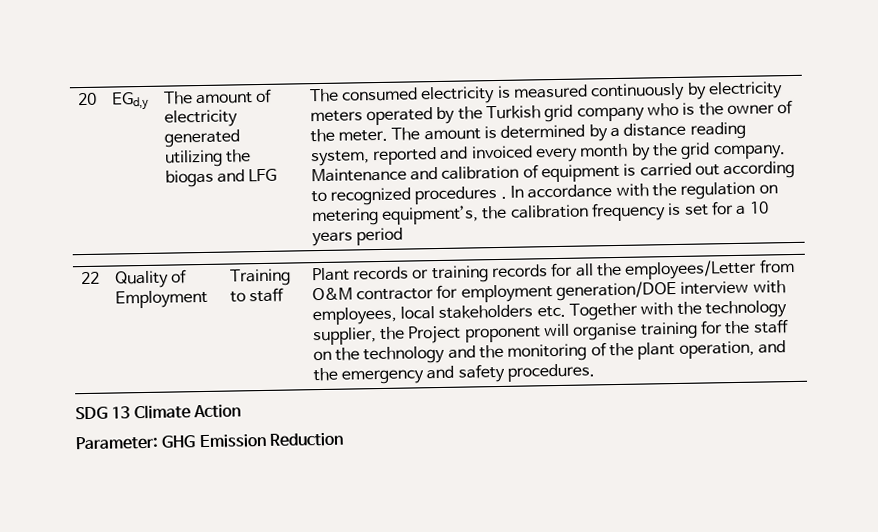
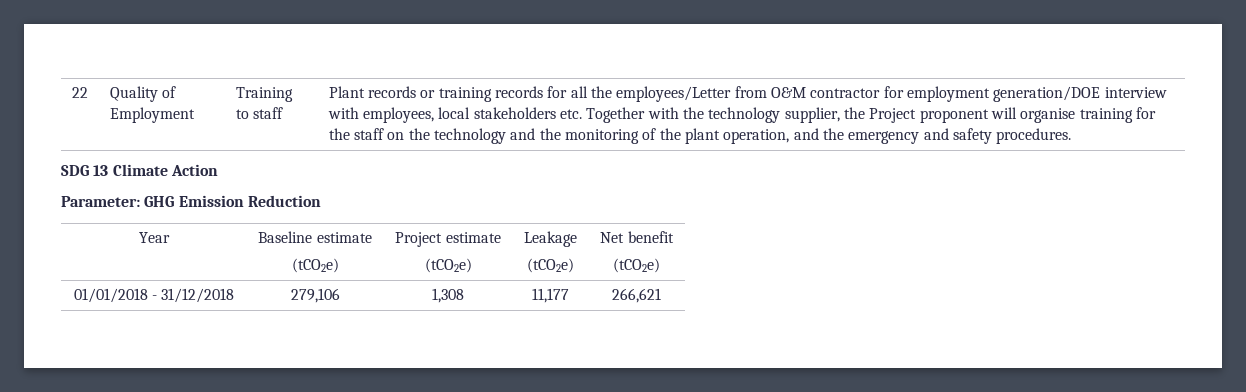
- 20 | EGd,y | The amount of electricity generated utilizing the biogas and LFG | The consumed electricity is measured continuously by electricity meters operated by the Turkish grid company who is the owner of the meter. The amount is determined by a distance reading system, reported and invoiced every month by the grid company. Maintenance and calibration of equipment is carried out according to recognized procedures . In accordance with the regulation on metering equipment’s, the calibration frequency is set for a 10 years period
+ Year | Baseline estimate
+ (tCO2e) | Project estimate
+ (tCO2e) | Leakage
+ (tCO2e) | Net benefit
+ (tCO2e)
+ 01/01/2018 - 31/12/2018 | 279,106 | 1,308 | 11,177 | 266,621

